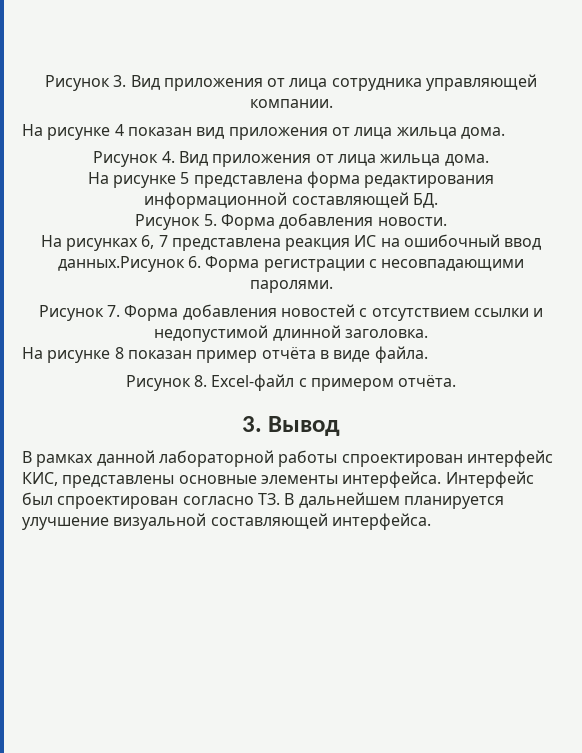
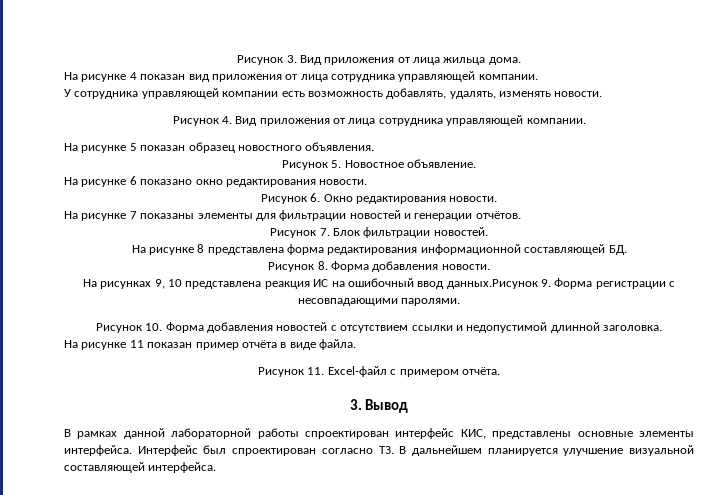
- Рисунок 3. Вид приложения от лица сотрудника управляющей компании.
+ Рисунок 3. Вид приложения от лица жильца дома.
+ На рисунке 4 показан вид приложения от лица сотрудника управляющей компании.
+ У сотрудника управляющей компании есть возможность добавлять, удалять, изменять новости.
+ Рисунок 4. Вид приложения от лица сотрудника управляющей компании.
- На рисунке 4 показан вид приложения от лица жильца дома.
- Рисунок 4. Вид приложения от лица жильца дома.
- На рисунке 5 представлена форма редактирования информационной составляющей БД.
+ На рисунке 5 показан образец новостного объявления.
+ Рисунок 5. Новостное объявление.
+ На рисунке 6 показано окно редактирования новости.
+ Рисунок 6. Окно редактирования новости.
+ На рисунке 7 показаны элементы для фильтрации новостей и генерации отчётов.
+ Рисунок 7. Блок фильтрации новостей.
+ На рисунке 8 представлена форма редактирования информационной составляющей БД.
- Рисунок 5. Форма добавления новости.
+ Рисунок 8. Форма добавления новости.
- На рисунках 6, 7 представлена реакция ИС на ошибочный ввод данных.Рисунок 6. Форма регистрации с несовпадающими паролями.
+ На рисунках 9, 10 представлена реакция ИС на ошибочный ввод данных.Рисунок 9. Форма регистрации с несовпадающими паролями.
- Рисунок 7. Форма добавления новостей с отсутствием ссылки и недопустимой длинной заголовка.
+ Рисунок 10. Форма добавления новостей с отсутствием ссылки и недопустимой длинной заголовка.
- На рисунке 8 показан пример отчёта в виде файла.
+ На рисунке 11 показан пример отчёта в виде файла.
- Рисунок 8. Excel-файл с примером отчёта.
+ Рисунок 11. Excel-файл с примером отчёта.

